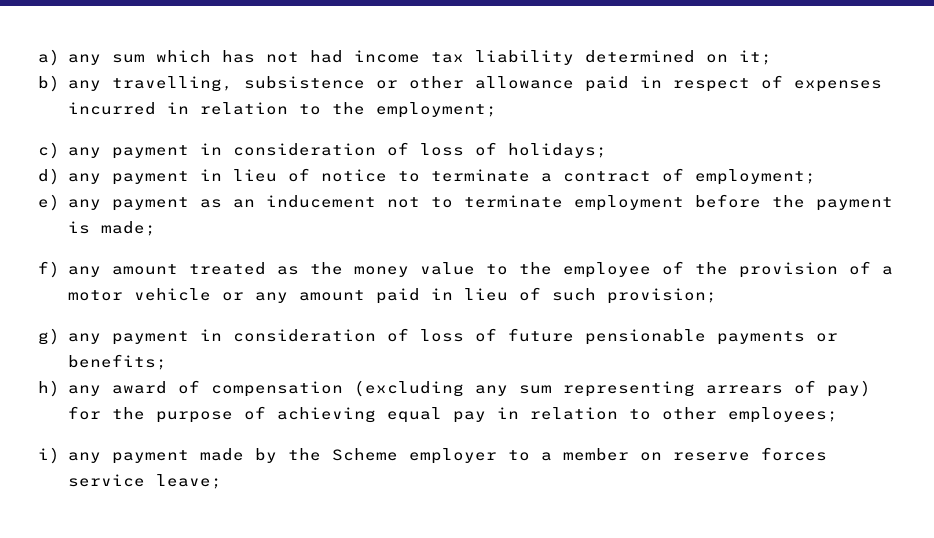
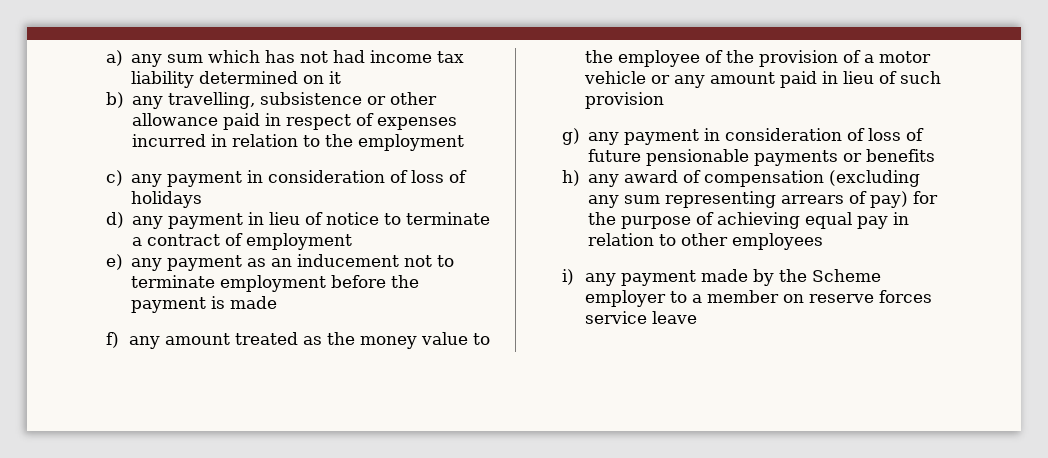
- a) any sum which has not had income tax liability determined on it;
+ a) any sum which has not had income tax liability determined on it
- b) any travelling, subsistence or other allowance paid in respect of expenses incurred in relation to the employment;
+ b) any travelling, subsistence or other allowance paid in respect of expenses incurred in relation to the employment
- c) any payment in consideration of loss of holidays;
+ c) any payment in consideration of loss of holidays
- d) any payment in lieu of notice to terminate a contract of employment;
+ d) any payment in lieu of notice to terminate a contract of employment
- e) any payment as an inducement not to terminate employment before the payment is made;
+ e) any payment as an inducement not to terminate employment before the payment is made
- f) any amount treated as the money value to the employee of the provision of a motor vehicle or any amount paid in lieu of such provision;
+ f) any amount treated as the money value to the employee of the provision of a motor vehicle or any amount paid in lieu of such provision
- g) any payment in consideration of loss of future pensionable payments or benefits;
+ g) any payment in consideration of loss of future pensionable payments or benefits
- h) any award of compensation (excluding any sum representing arrears of pay) for the purpose of achieving equal pay in relation to other employees;
+ h) any award of compensation (excluding any sum representing arrears of pay) for the purpose of achieving equal pay in relation to other employees
- i) any payment made by the Scheme employer to a member on reserve forces service leave;
+ i) any payment made by the Scheme employer to a member on reserve forces service leave

